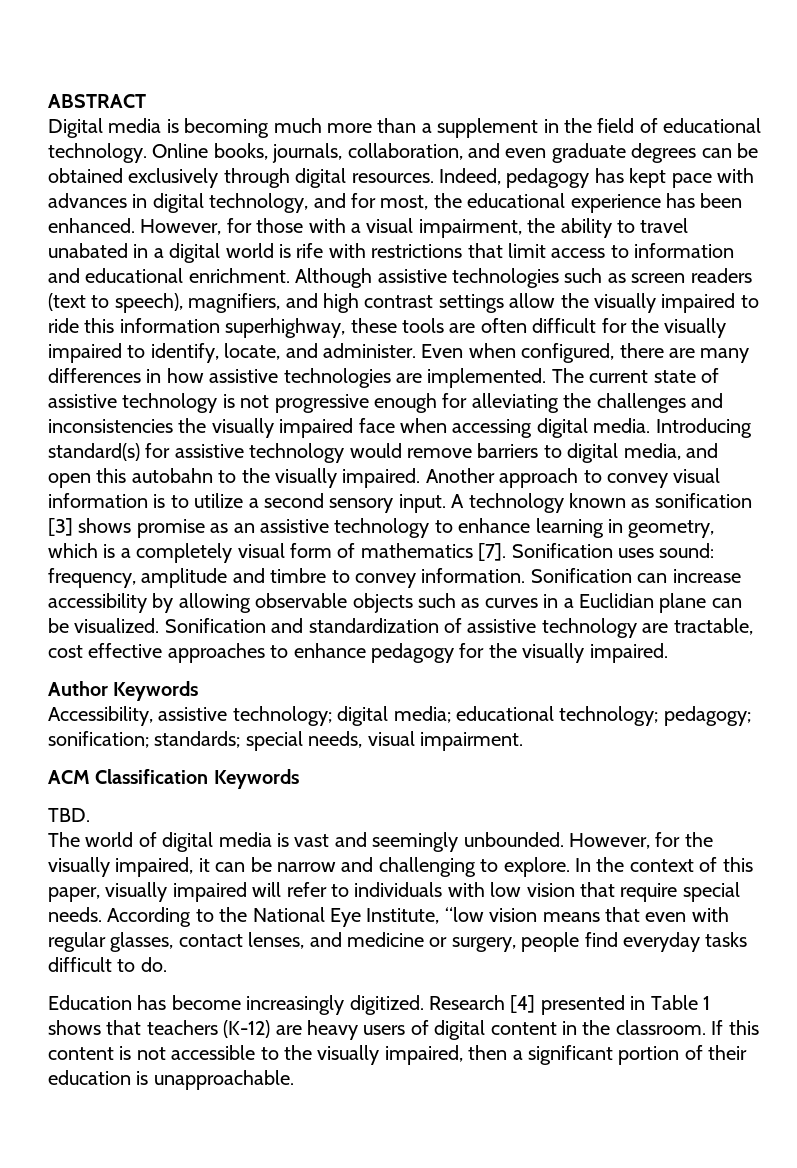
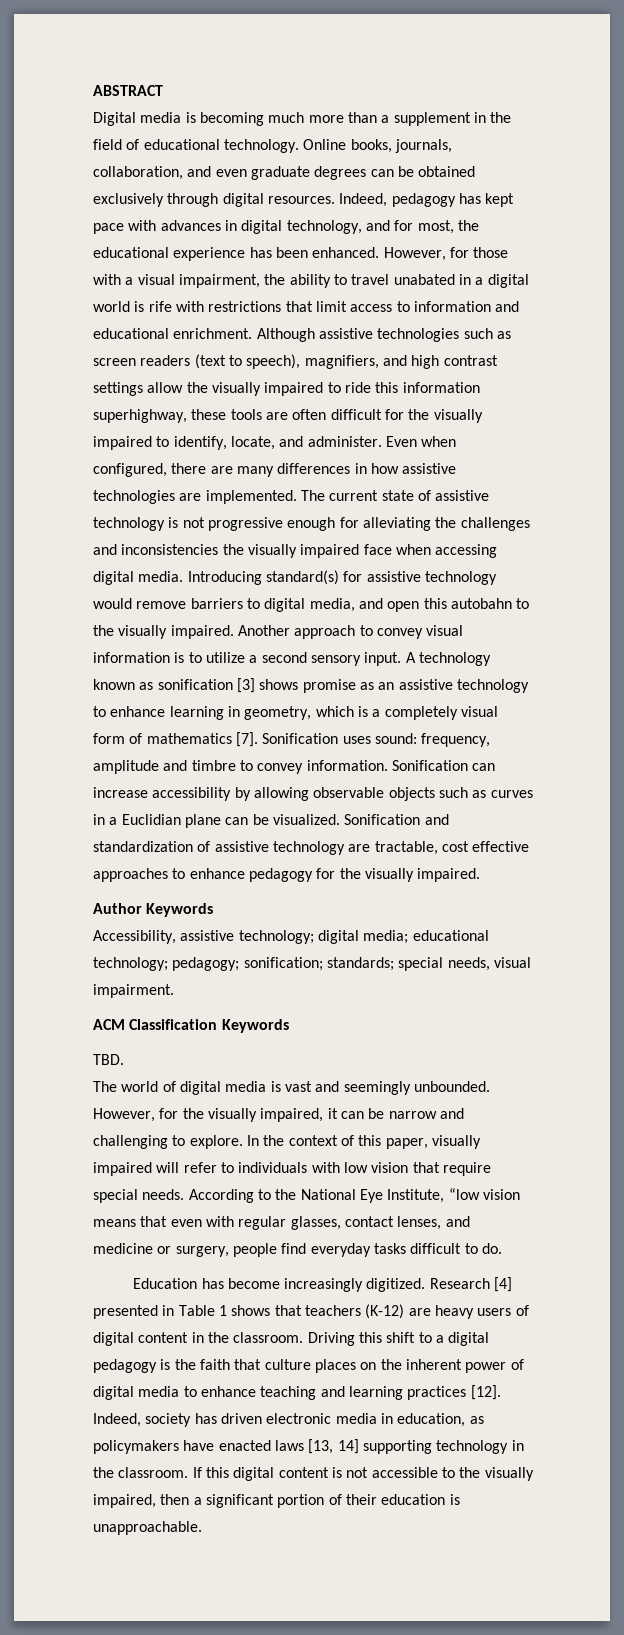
+ Driving this shift to a digital pedagogy is the faith that culture places on the inherent power of digital media to enhance teaching and learning practices [12]. Indeed, society has driven electronic media in education, as policymakers have enacted laws [13, 14] supporting technology in the classroom.
- If this content is not accessible to the visually impaired, then a significant portion of their education is unapproachable.
+ If this digital content is not accessible to the visually impaired, then a significant portion of their education is unapproachable.

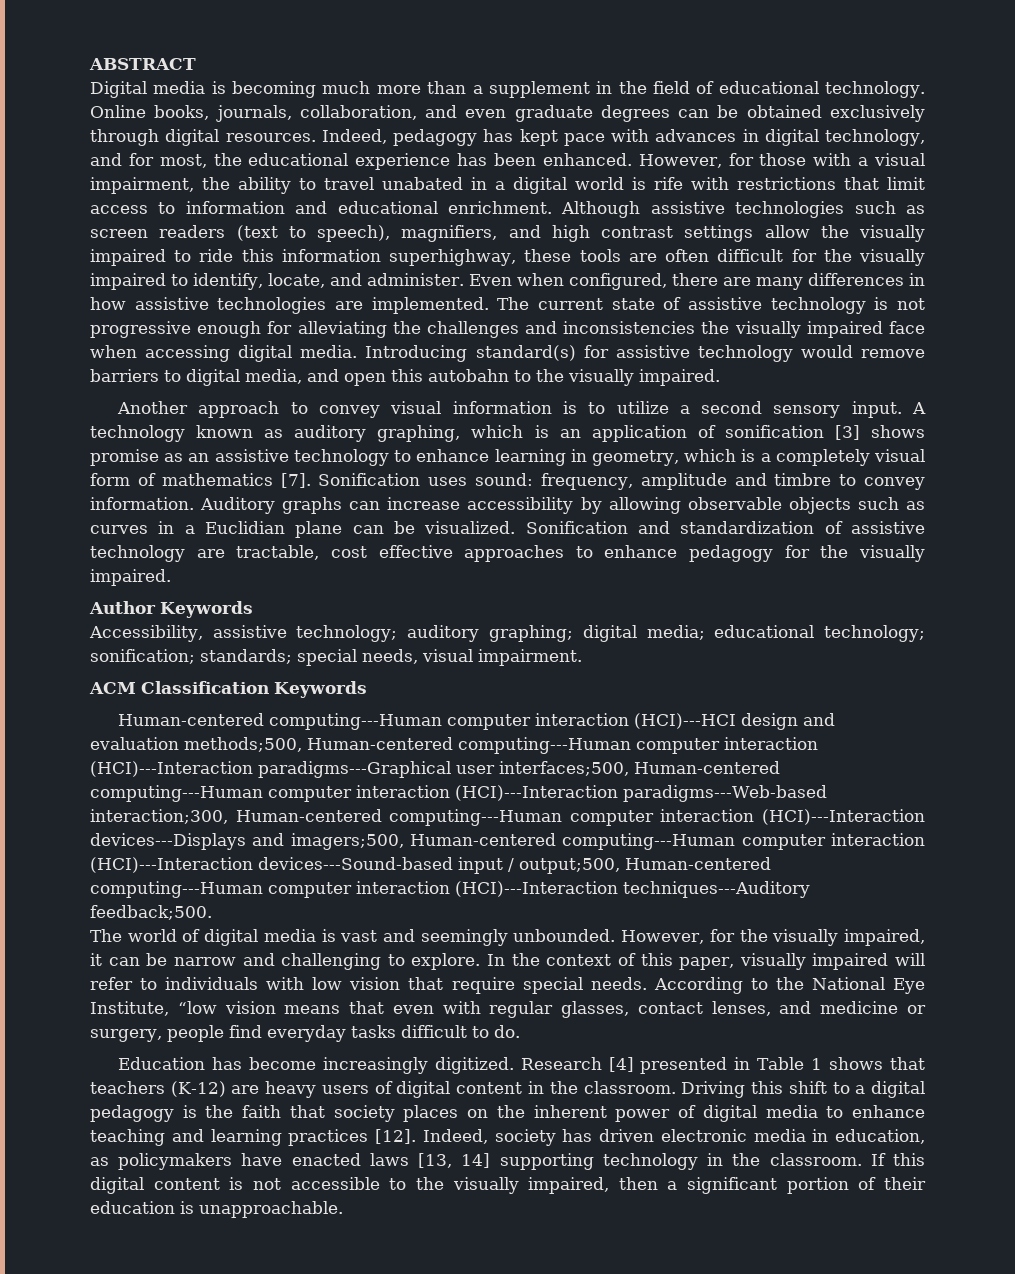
- Introducing standard(s) for assistive technology would remove barriers to digital media, and open this autobahn to the visually impaired. Another approach to convey visual information is to utilize a second sensory input.
+ Introducing standard(s) for assistive technology would remove barriers to digital media, and open this autobahn to the visually impaired.
+ Another approach to convey visual information is to utilize a second sensory input.
- A technology known as sonification [3] shows promise as an assistive technology to enhance learning in geometry, which is a completely visual form of mathematics [7].
+ A technology known as auditory graphing, which is an application of sonification [3] shows promise as an assistive technology to enhance learning in geometry, which is a completely visual form of mathematics [7].
- Sonification can increase accessibility by allowing observable objects such as curves in a Euclidian plane can be visualized.
+ Auditory graphs can increase accessibility by allowing observable objects such as curves in a Euclidian plane can be visualized.
- Accessibility, assistive technology; digital media; educational technology; pedagogy; sonification; standards; special needs, visual impairment.
+ Accessibility, assistive technology; auditory graphing; digital media; educational technology; sonification; standards; special needs, visual impairment.
- TBD.
+ Human-centered computing---Human computer interaction (HCI)---HCI design and evaluation methods;500, Human-centered computing---Human computer interaction (HCI)---Interaction paradigms---Graphical user interfaces;500, Human-centered computing---Human computer interaction (HCI)---Interaction paradigms---Web-based interaction;300, Human-centered computing---Human computer interaction (HCI)---Interaction devices---Displays and imagers;500, Human-centered computing---Human computer interaction (HCI)---Interaction devices---Sound-based input / output;500, Human-centered computing---Human computer interaction (HCI)---Interaction techniques---Auditory feedback;500.
- Driving this shift to a digital pedagogy is the faith that culture places on the inherent power of digital media to enhance teaching and learning practices [12].
+ Driving this shift to a digital pedagogy is the faith that society places on the inherent power of digital media to enhance teaching and learning practices [12].

